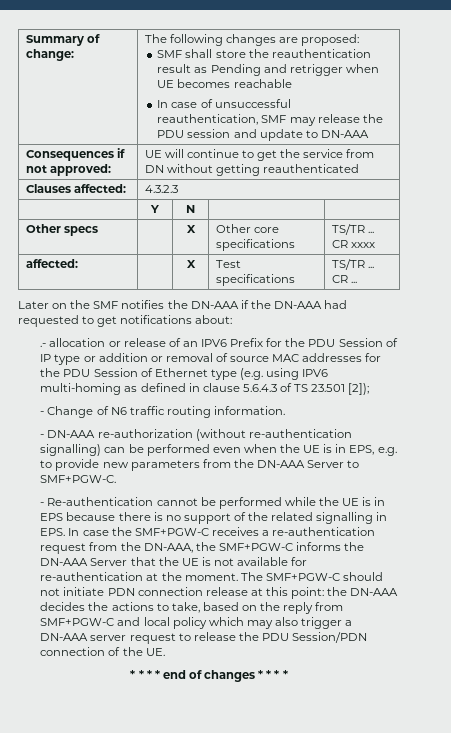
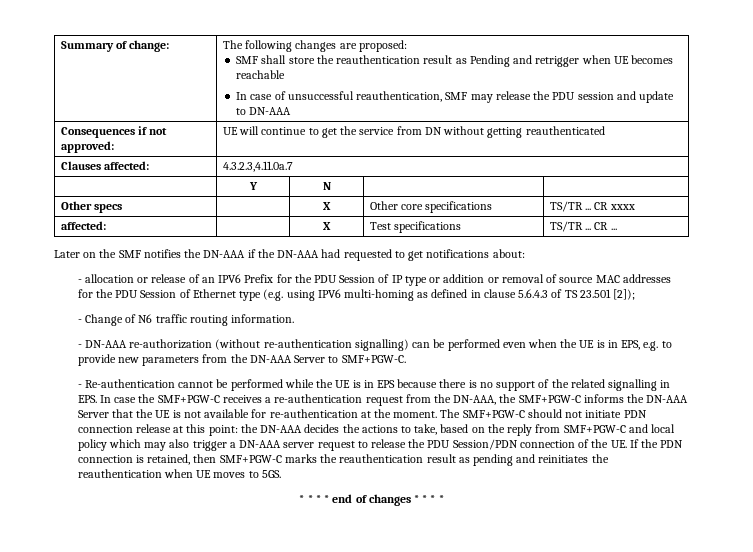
- Clauses affected: | 4.3.2.3
+ Clauses affected: | 4.3.2.3,4.11.0a.7
- .- allocation or release of an IPV6 Prefix for the PDU Session of IP type or addition or removal of source MAC addresses for the PDU Session of Ethernet type (e.g. using IPV6 multi-homing as defined in clause 5.6.4.3 of TS 23.501 [2]);
+ - allocation or release of an IPV6 Prefix for the PDU Session of IP type or addition or removal of source MAC addresses for the PDU Session of Ethernet type (e.g. using IPV6 multi-homing as defined in clause 5.6.4.3 of TS 23.501 [2]);
- The SMF+PGW-C should not initiate PDN connection release at this point: the DN-AAA decides the actions to take, based on the reply from SMF+PGW-C and local policy which may also trigger a DN-AAA server request to release the PDU Session/PDN connection of the UE.
+ The SMF+PGW-C should not initiate PDN connection release at this point: the DN-AAA decides the actions to take, based on the reply from SMF+PGW-C and local policy which may also trigger a DN-AAA server request to release the PDU Session/PDN connection of the UE. If the PDN connection is retained, then SMF+PGW-C marks the reauthentication result as pending and reinitiates the reauthentication when UE moves to 5GS.

